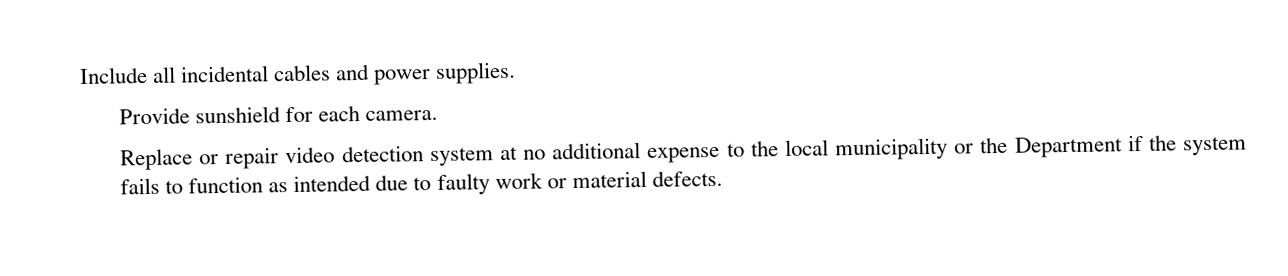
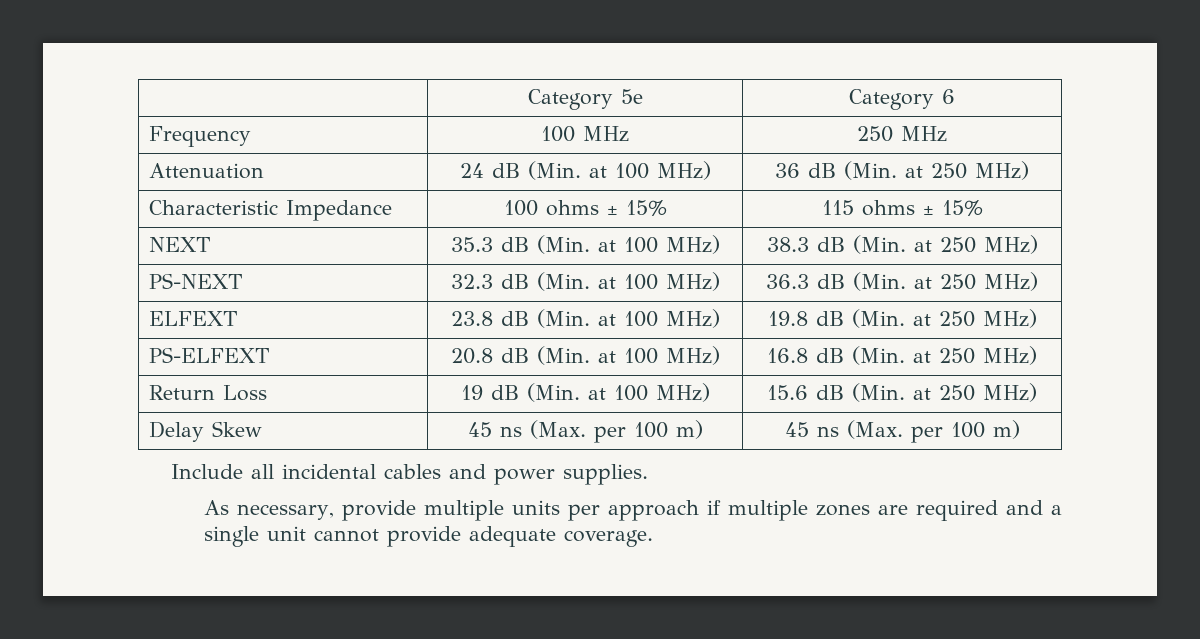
+ | Category 5e | Category 6
+ Frequency | 100 MHz | 250 MHz
+ Attenuation | 24 dB (Min. at 100 MHz) | 36 dB (Min. at 250 MHz)
+ Characteristic Impedance | 100 ohms ± 15% | 115 ohms ± 15%
+ NEXT | 35.3 dB (Min. at 100 MHz) | 38.3 dB (Min. at 250 MHz)
+ PS-NEXT | 32.3 dB (Min. at 100 MHz) | 36.3 dB (Min. at 250 MHz)
+ ELFEXT | 23.8 dB (Min. at 100 MHz) | 19.8 dB (Min. at 250 MHz)
+ PS-ELFEXT | 20.8 dB (Min. at 100 MHz) | 16.8 dB (Min. at 250 MHz)
+ Return Loss | 19 dB (Min. at 100 MHz) | 15.6 dB (Min. at 250 MHz)
+ Delay Skew | 45 ns (Max. per 100 m) | 45 ns (Max. per 100 m)
- Provide sunshield for each camera.
- Replace or repair video detection system at no additional expense to the local municipality or the Department if the system fails to function as intended due to faulty work or material defects.
+ As necessary, provide multiple units per approach if multiple zones are required and a single unit cannot provide adequate coverage.

